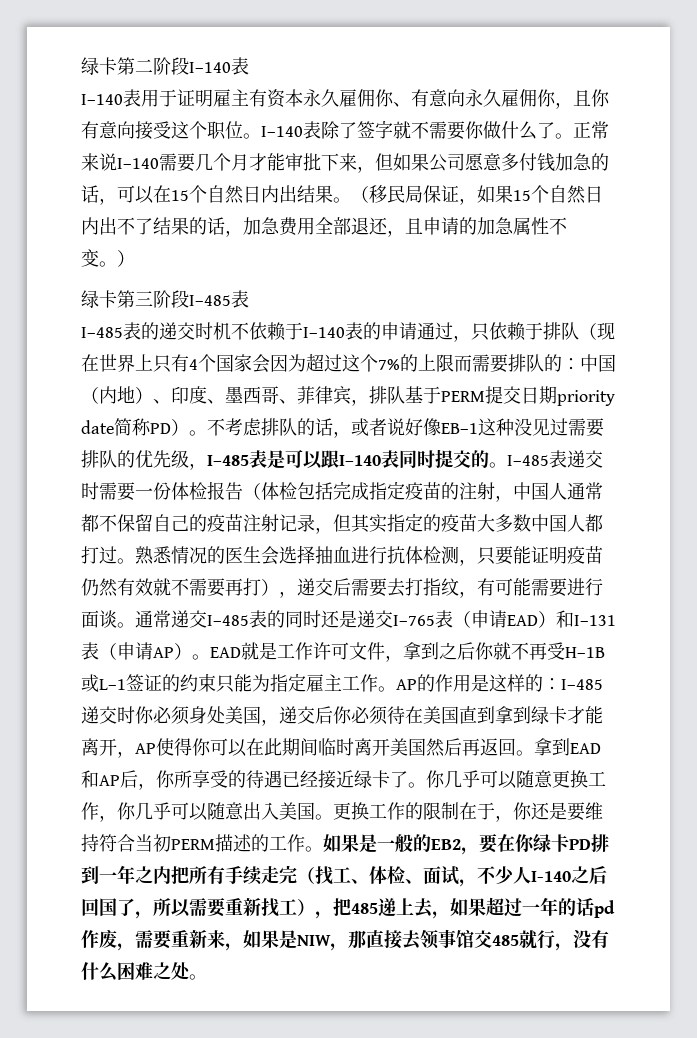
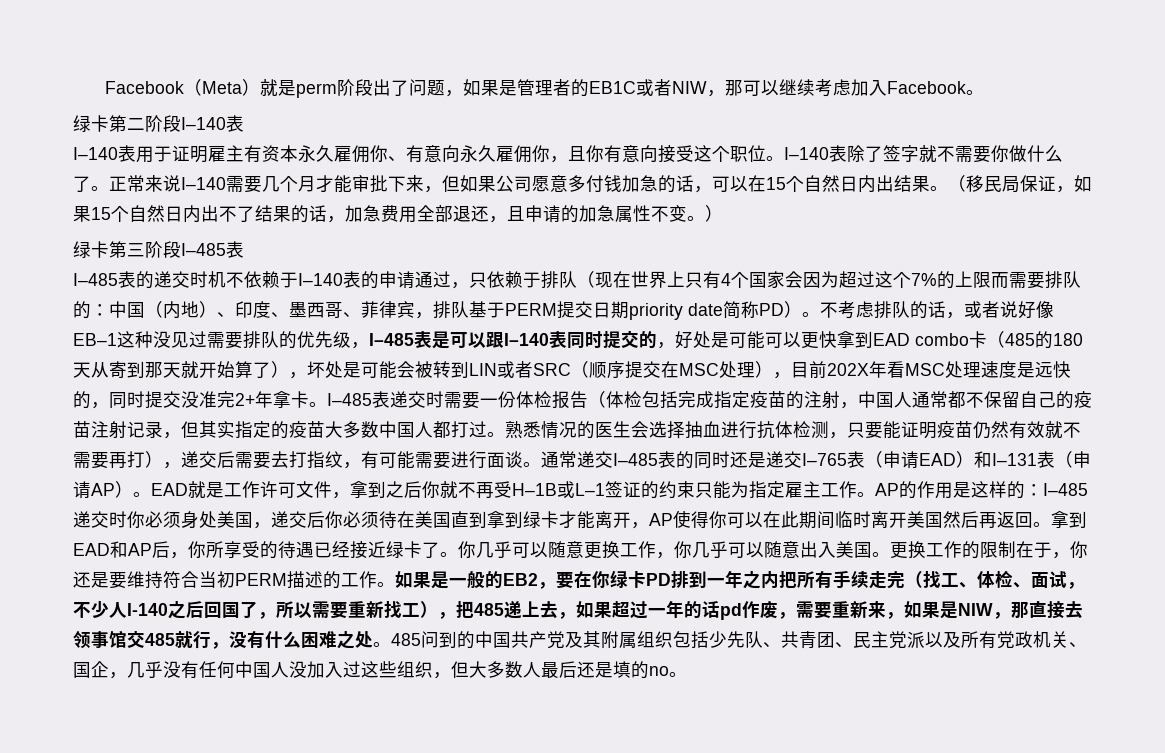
+ Facebook（Meta）就是perm阶段出了问题，如果是管理者的EB1C或者NIW，那可以继续考虑加入Facebook。
- 不考虑排队的话，或者说好像EB–1这种没见过需要排队的优先级，I–485表是可以跟I–140表同时提交的。
+ 不考虑排队的话，或者说好像EB–1这种没见过需要排队的优先级，I–485表是可以跟I–140表同时提交的，好处是可能可以更快拿到EAD combo卡（485的180天从寄到那天就开始算了），坏处是可能会被转到LIN或者SRC（顺序提交在MSC处理），目前202X年看MSC处理速度是远快的，同时提交没准完2+年拿卡。
+ 485问到的中国共产党及其附属组织包括少先队、共青团、民主党派以及所有党政机关、国企，几乎没有任何中国人没加入过这些组织，但大多数人最后还是填的no。

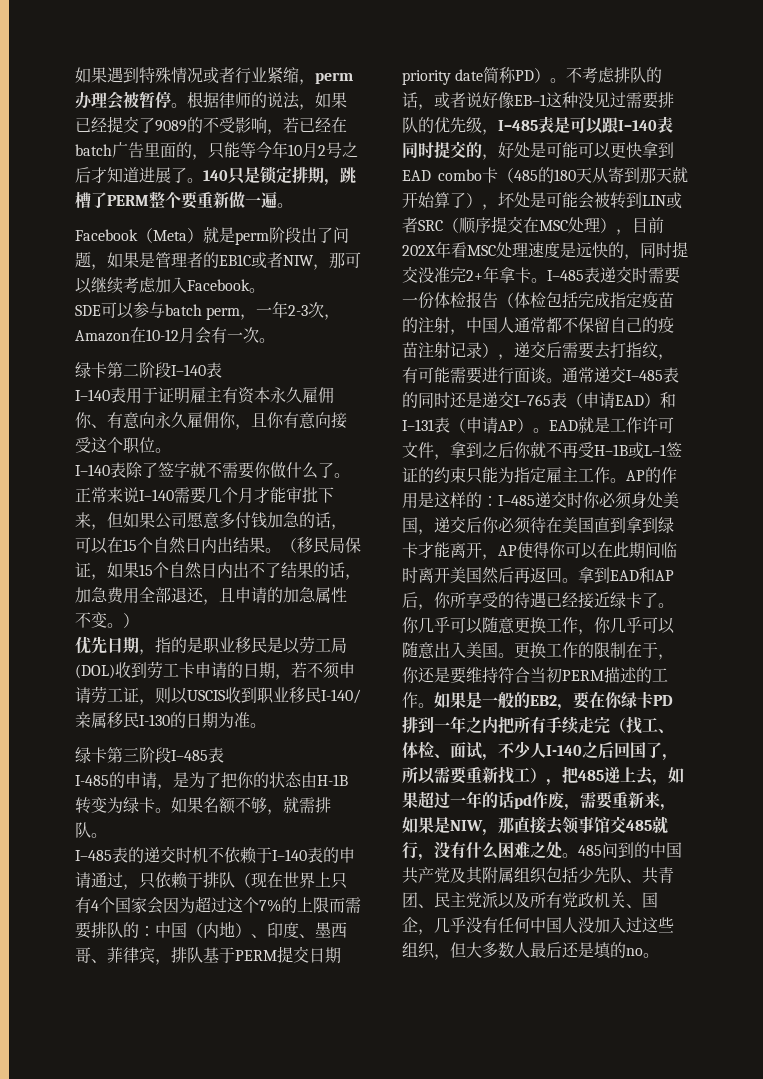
+ 如果遇到特殊情况或者行业紧缩，perm办理会被暂停。根据律师的说法，如果已经提交了9089的不受影响，若已经在batch广告里面的，只能等今年10月2号之后才知道进展了。140只是锁定排期，跳槽了PERM整个要重新做一遍。
+ SDE可以参与batch perm，一年2-3次，Amazon在10-12月会有一次。
- I–140表用于证明雇主有资本永久雇佣你、有意向永久雇佣你，且你有意向接受这个职位。I–140表除了签字就不需要你做什么了。
+ I–140表用于证明雇主有资本永久雇佣你、有意向永久雇佣你，且你有意向接受这个职位。
+ I–140表除了签字就不需要你做什么了。
+ 优先日期，指的是职业移民是以劳工局(DOL)收到劳工卡申请的日期，若不须申请劳工证，则以USCIS收到职业移民I-140/亲属移民I-130的日期为准。
+ I-485的申请，是为了把你的状态由H-1B转变为绿卡。如果名额不够，就需排队。
- I–485表递交时需要一份体检报告（体检包括完成指定疫苗的注射，中国人通常都不保留自己的疫苗注射记录，但其实指定的疫苗大多数中国人都打过。熟悉情况的医生会选择抽血进行抗体检测，只要能证明疫苗仍然有效就不需要再打），递交后需要去打指纹，有可能需要进行面谈。
+ I–485表递交时需要一份体检报告（体检包括完成指定疫苗的注射，中国人通常都不保留自己的疫苗注射记录），递交后需要去打指纹，有可能需要进行面谈。

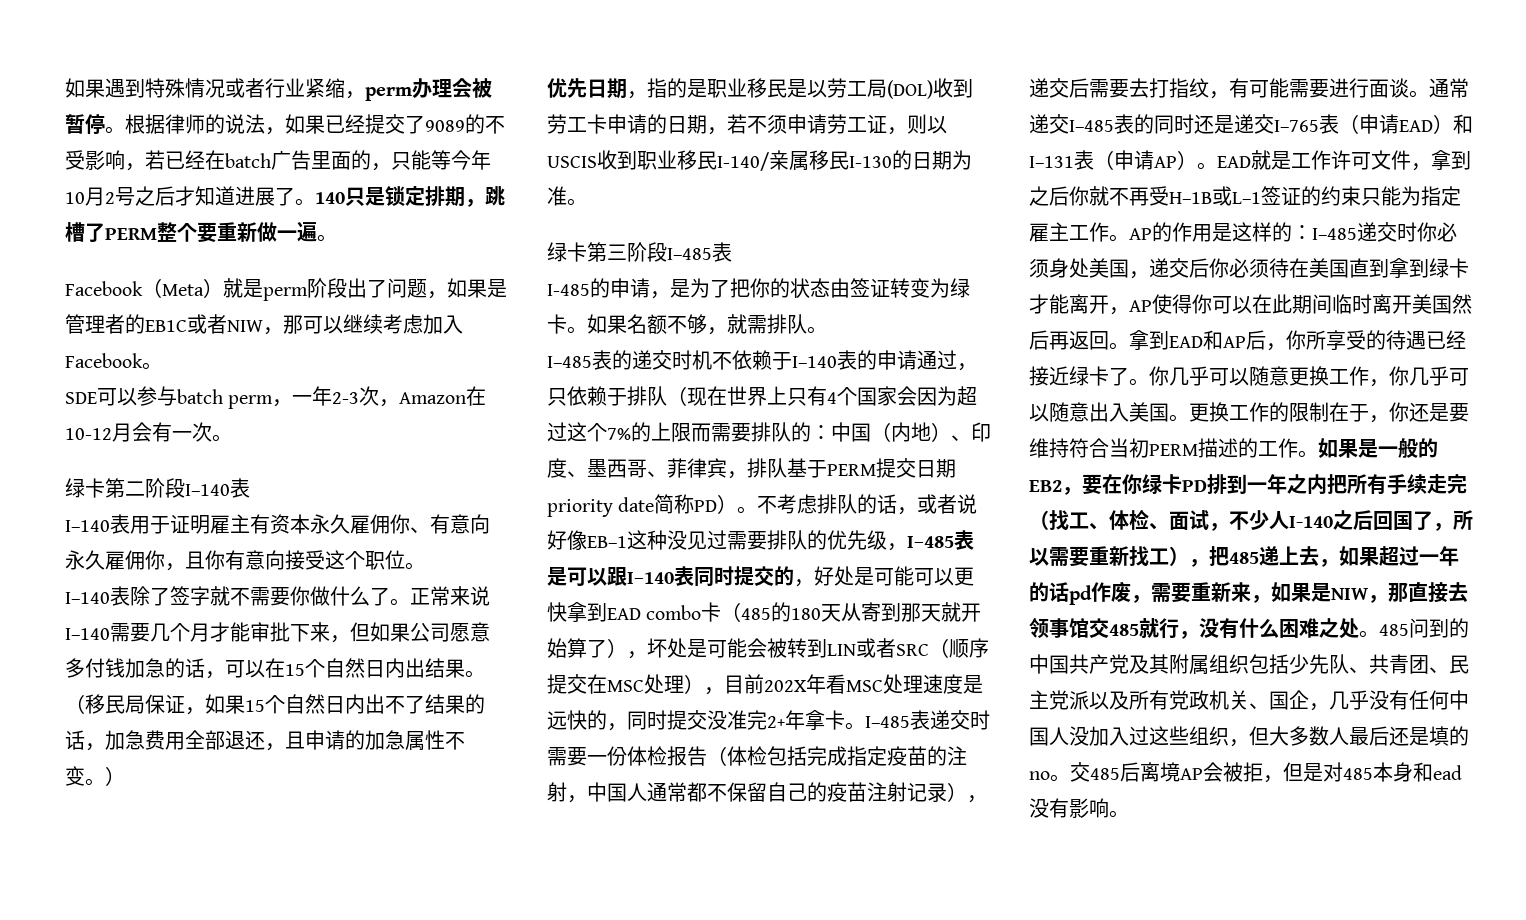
- I-485的申请，是为了把你的状态由H-1B转变为绿卡。
+ I-485的申请，是为了把你的状态由签证转变为绿卡。
+ 交485后离境AP会被拒，但是对485本身和ead没有影响。

